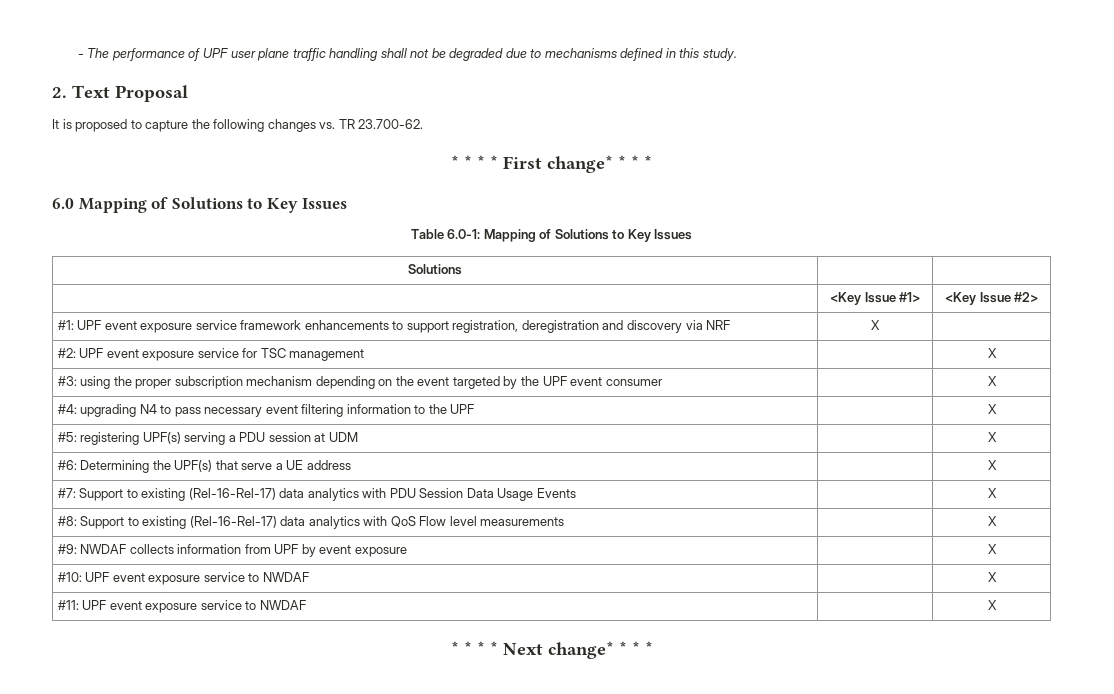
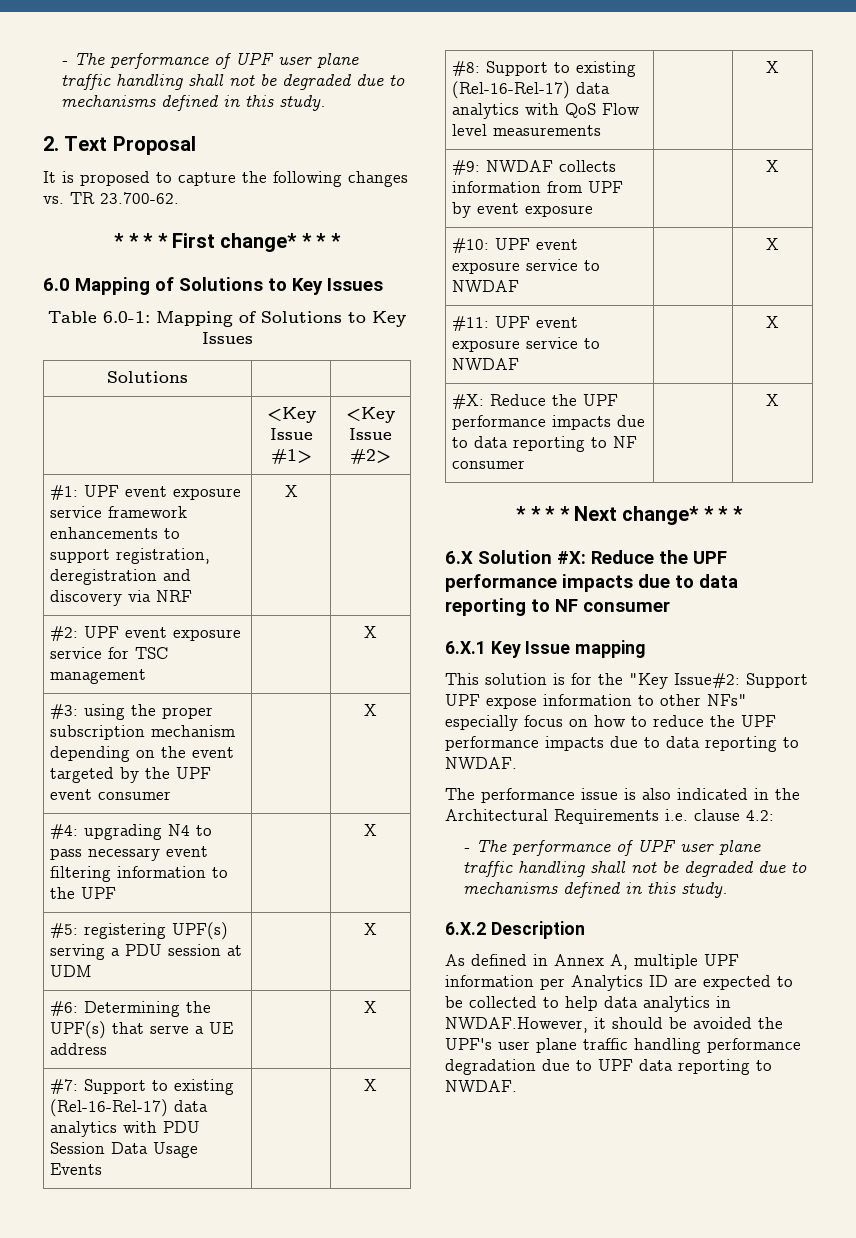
+ #X: Reduce the UPF performance impacts due to data reporting to NF consumer | | X
+ 6.X Solution #X: Reduce the UPF performance impacts due to data reporting to NF consumer
+ 6.X.1 Key Issue mapping
+ This solution is for the "Key Issue#2: Support UPF expose information to other NFs" especially focus on how to reduce the UPF performance impacts due to data reporting to NWDAF.
+ The performance issue is also indicated in the Architectural Requirements i.e. clause 4.2:
+ - The performance of UPF user plane traffic handling shall not be degraded due to mechanisms defined in this study.
+ 6.X.2 Description
+ As defined in Annex A, multiple UPF information per Analytics ID are expected to be collected to help data analytics in NWDAF.However, it should be avoided the UPF's user plane traffic handling performance degradation due to UPF data reporting to NWDAF.

